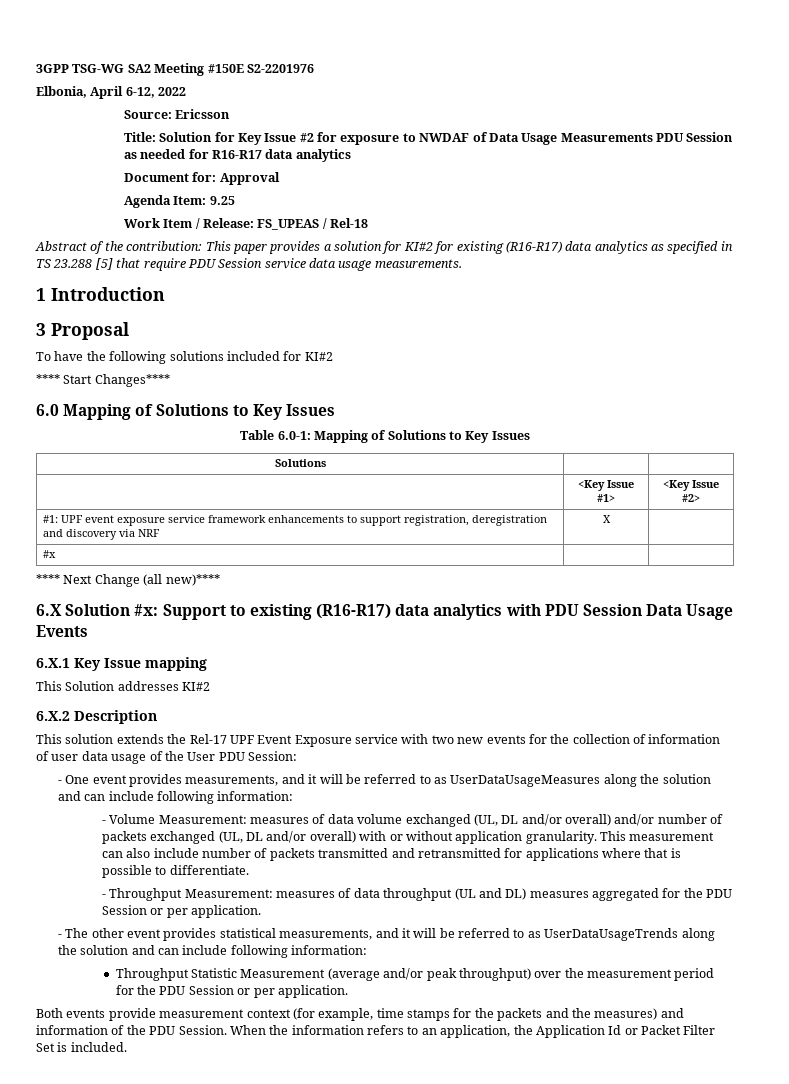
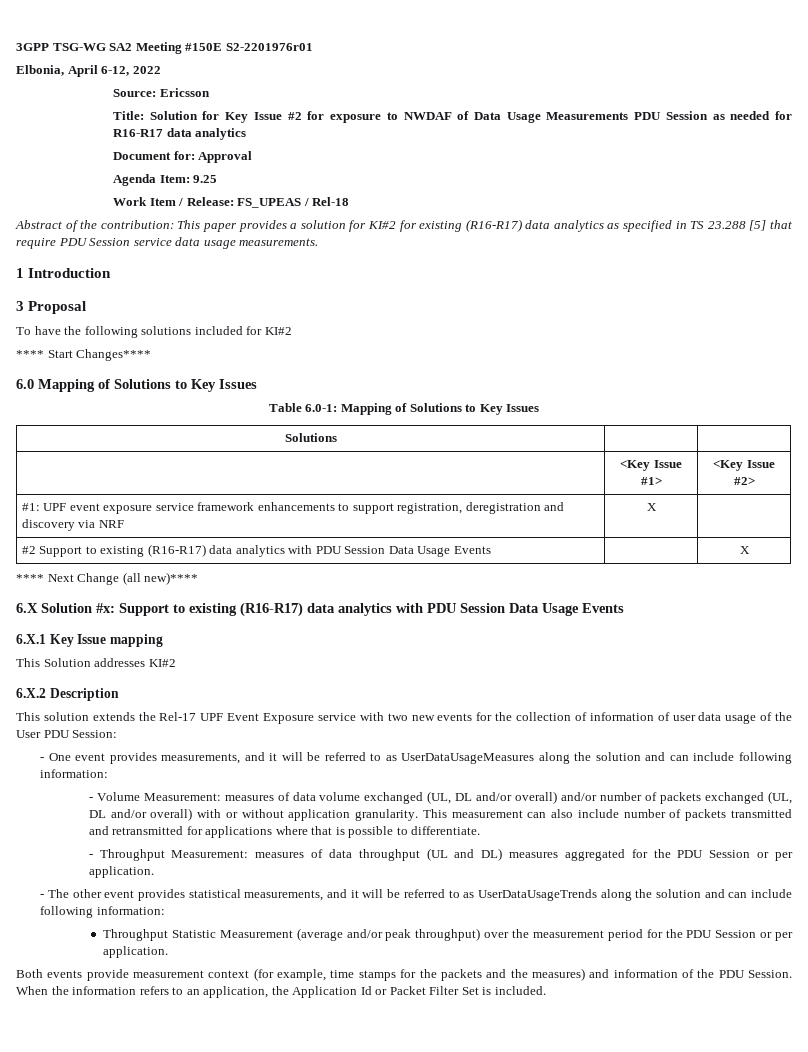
- 3GPP TSG-WG SA2 Meeting #150E S2-2201976
+ 3GPP TSG-WG SA2 Meeting #150E S2-2201976r01
- #x | |
+ #2 Support to existing (R16-R17) data analytics with PDU Session Data Usage Events | | X

